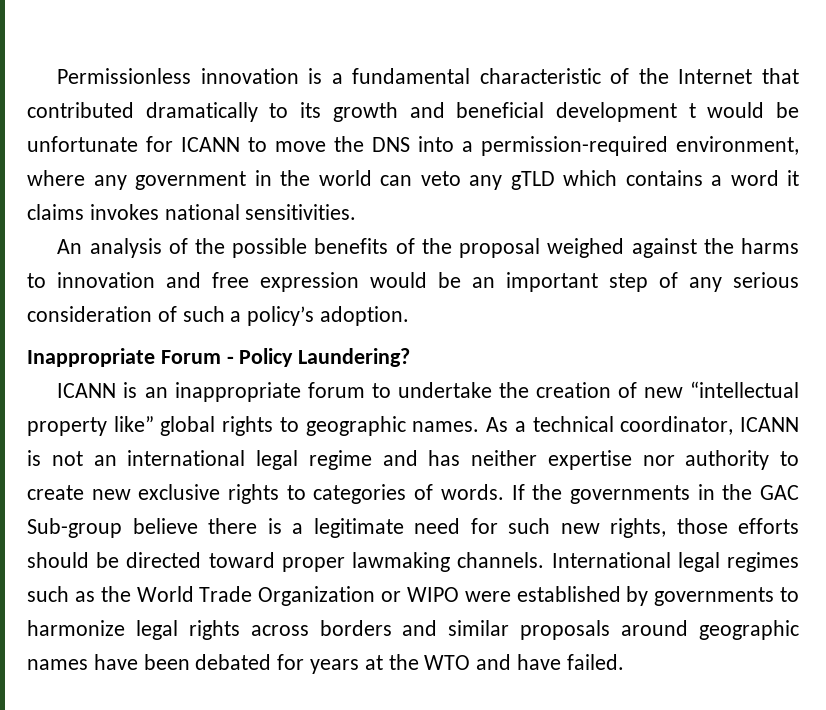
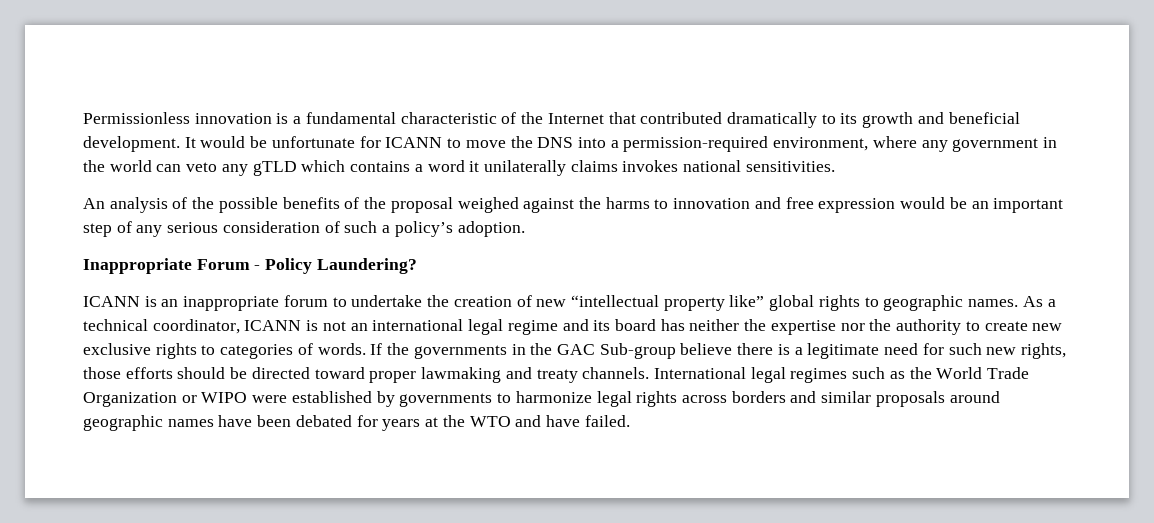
- Permissionless innovation is a fundamental characteristic of the Internet that contributed dramatically to its growth and beneficial development t would be unfortunate for ICANN to move the DNS into a permission-required environment, where any government in the world can veto any gTLD which contains a word it claims invokes national sensitivities.
+ Permissionless innovation is a fundamental characteristic of the Internet that contributed dramatically to its growth and beneficial development. It would be unfortunate for ICANN to move the DNS into a permission-required environment, where any government in the world can veto any gTLD which contains a word it unilaterally claims invokes national sensitivities.
- As a technical coordinator, ICANN is not an international legal regime and has neither expertise nor authority to create new exclusive rights to categories of words.
+ As a technical coordinator, ICANN is not an international legal regime and its board has neither the expertise nor the authority to create new exclusive rights to categories of words.
- If the governments in the GAC Sub-group believe there is a legitimate need for such new rights, those efforts should be directed toward proper lawmaking channels.
+ If the governments in the GAC Sub-group believe there is a legitimate need for such new rights, those efforts should be directed toward proper lawmaking and treaty channels.

